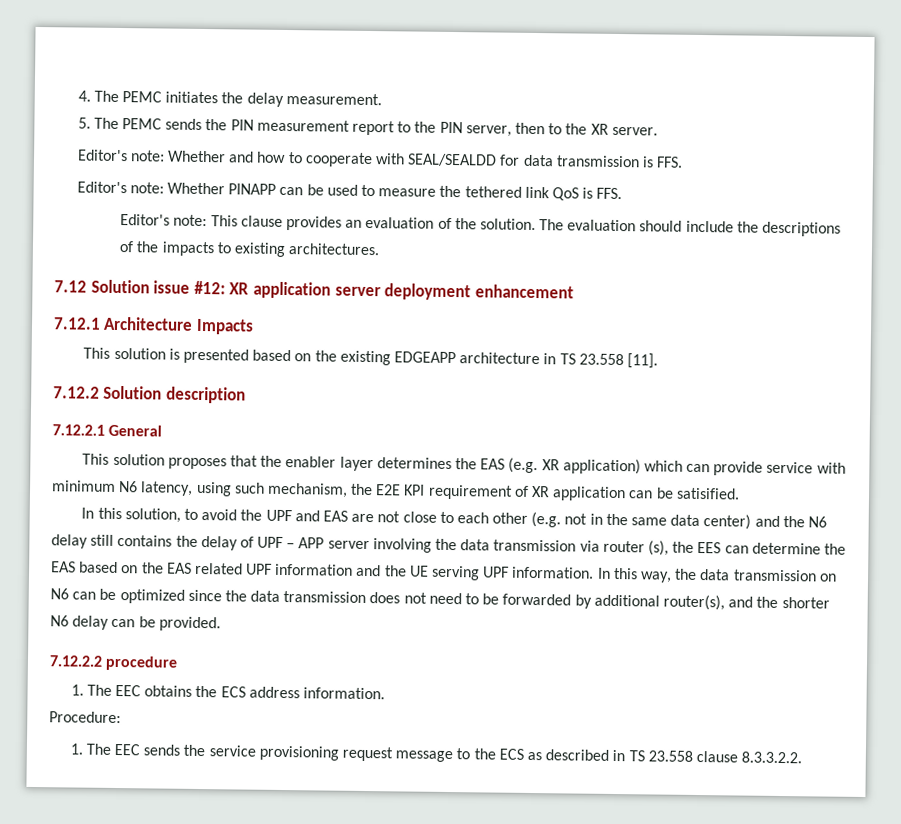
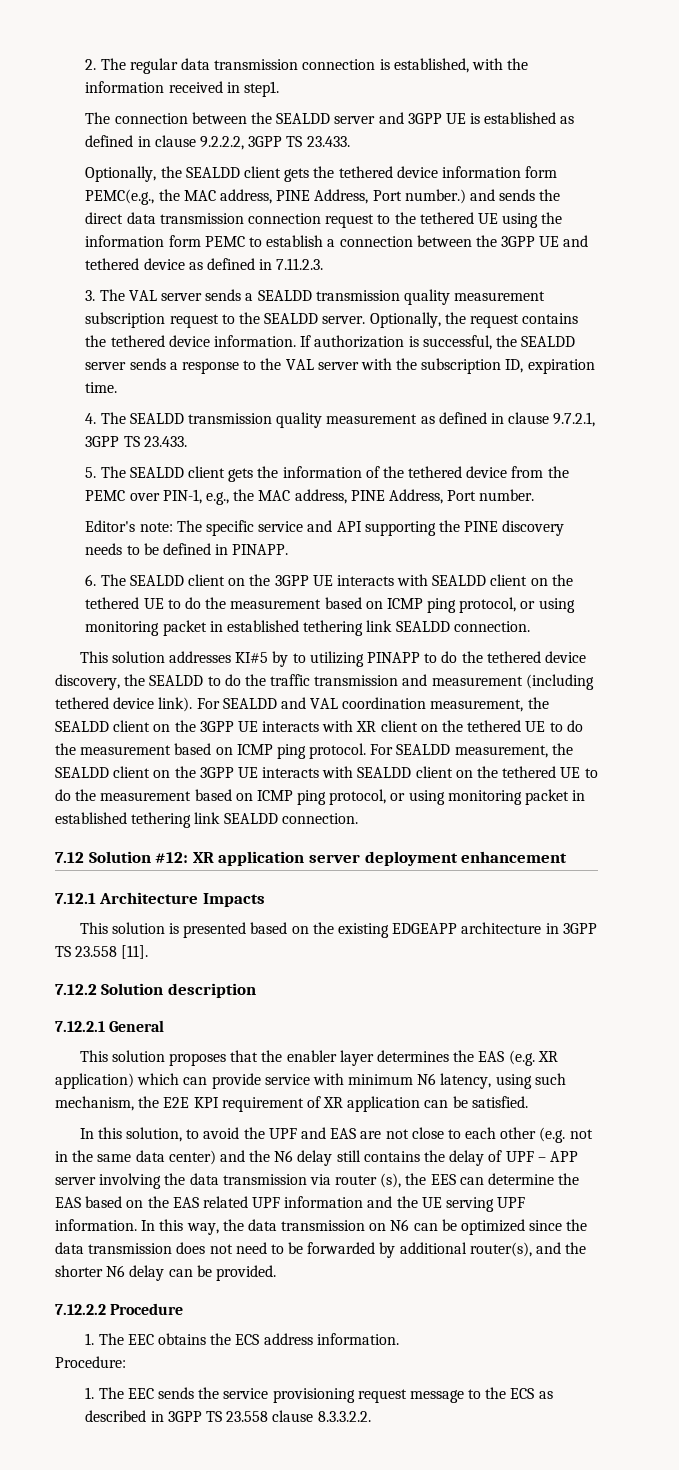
- 4. The PEMC initiates the delay measurement.
- 5. The PEMC sends the PIN measurement report to the PIN server, then to the XR server.
- Editor's note: Whether and how to cooperate with SEAL/SEALDD for data transmission is FFS.
- Editor's note: Whether PINAPP can be used to measure the tethered link QoS is FFS.
- Editor's note: This clause provides an evaluation of the solution. The evaluation should include the descriptions of the impacts to existing architectures.
+ 2. The regular data transmission connection is established, with the information received in step1.
+ The connection between the SEALDD server and 3GPP UE is established as defined in clause 9.2.2.2, 3GPP TS 23.433.
+ Optionally, the SEALDD client gets the tethered device information form PEMC(e.g., the MAC address, PINE Address, Port number.) and sends the direct data transmission connection request to the tethered UE using the information form PEMC to establish a connection between the 3GPP UE and tethered device as defined in 7.11.2.3.
+ 3. The VAL server sends a SEALDD transmission quality measurement subscription request to the SEALDD server. Optionally, the request contains the tethered device information. If authorization is successful, the SEALDD server sends a response to the VAL server with the subscription ID, expiration time.
+ 4. The SEALDD transmission quality measurement as defined in clause 9.7.2.1, 3GPP TS 23.433.
+ 5. The SEALDD client gets the information of the tethered device from the PEMC over PIN-1, e.g., the MAC address, PINE Address, Port number.
+ Editor's note: The specific service and API supporting the PINE discovery needs to be defined in PINAPP.
+ 6. The SEALDD client on the 3GPP UE interacts with SEALDD client on the tethered UE to do the measurement based on ICMP ping protocol, or using monitoring packet in established tethering link SEALDD connection.
+ This solution addresses KI#5 by to utilizing PINAPP to do the tethered device discovery, the SEALDD to do the traffic transmission and measurement (including tethered device link). For SEALDD and VAL coordination measurement, the SEALDD client on the 3GPP UE interacts with XR client on the tethered UE to do the measurement based on ICMP ping protocol. For SEALDD measurement, the SEALDD client on the 3GPP UE interacts with SEALDD client on the tethered UE to do the measurement based on ICMP ping protocol, or using monitoring packet in established tethering link SEALDD connection.
- 7.12 Solution issue #12: XR application server deployment enhancement
+ 7.12 Solution #12: XR application server deployment enhancement
- This solution is presented based on the existing EDGEAPP architecture in TS 23.558 [11].
+ This solution is presented based on the existing EDGEAPP architecture in 3GPP TS 23.558 [11].
- This solution proposes that the enabler layer determines the EAS (e.g. XR application) which can provide service with minimum N6 latency, using such mechanism, the E2E KPI requirement of XR application can be satisified.
+ This solution proposes that the enabler layer determines the EAS (e.g. XR application) which can provide service with minimum N6 latency, using such mechanism, the E2E KPI requirement of XR application can be satisfied.
- 7.12.2.2 procedure
+ 7.12.2.2 Procedure
- 1. The EEC sends the service provisioning request message to the ECS as described in TS 23.558 clause 8.3.3.2.2.
+ 1. The EEC sends the service provisioning request message to the ECS as described in 3GPP TS 23.558 clause 8.3.3.2.2.

